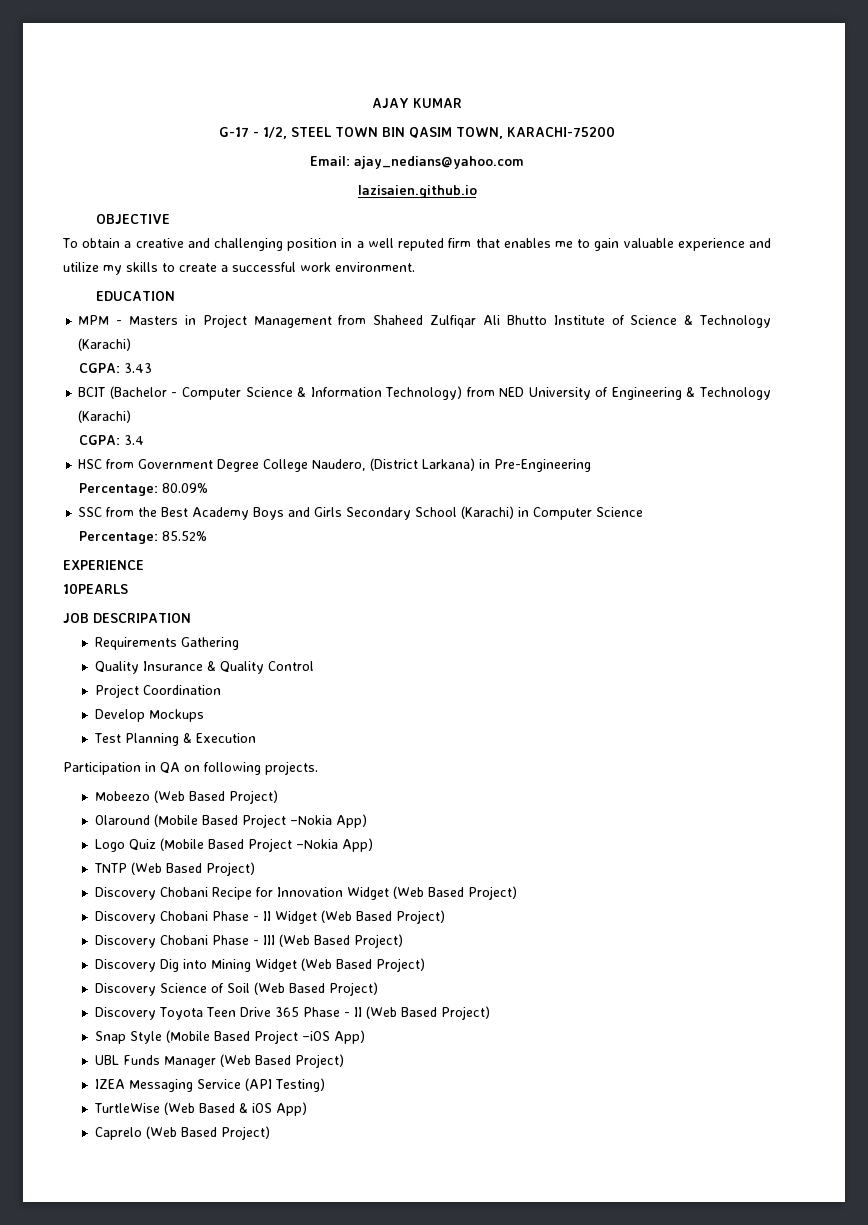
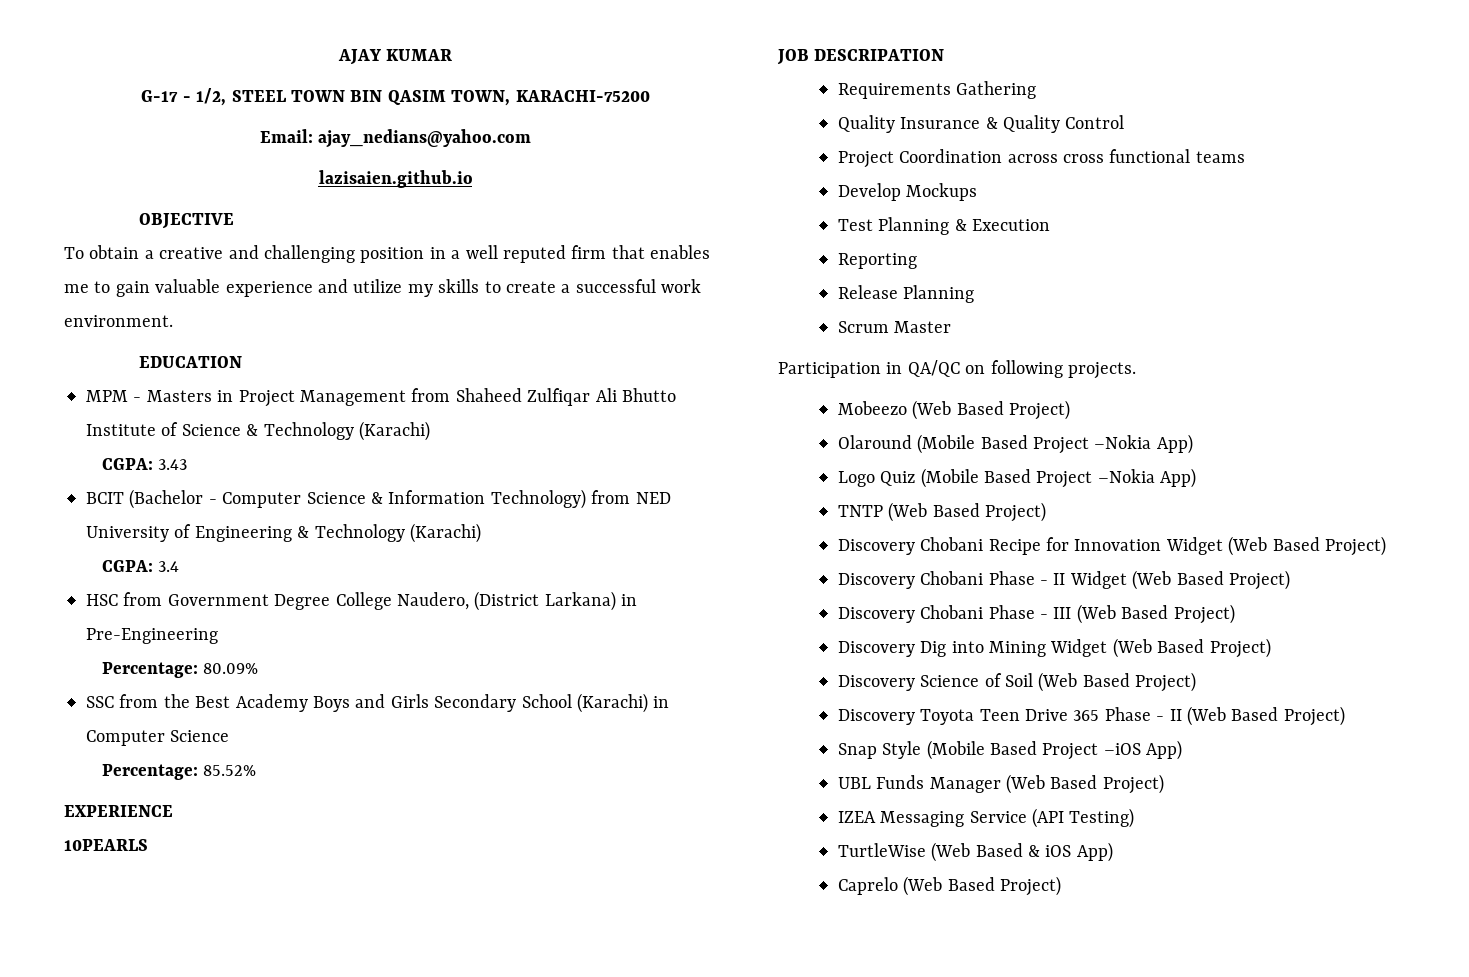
- Project Coordination
+ Project Coordination across cross functional teams
+ Reporting
+ Release Planning
+ Scrum Master
- Participation in QA on following projects.
+ Participation in QA/QC on following projects.

